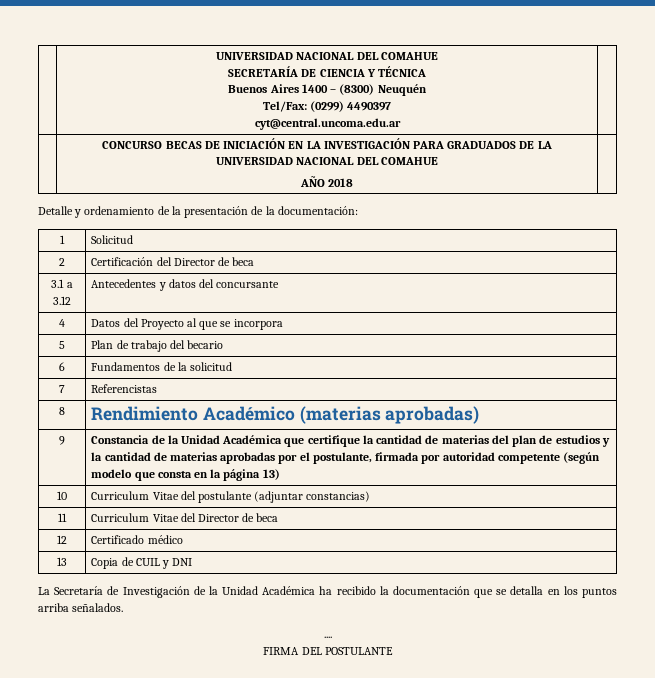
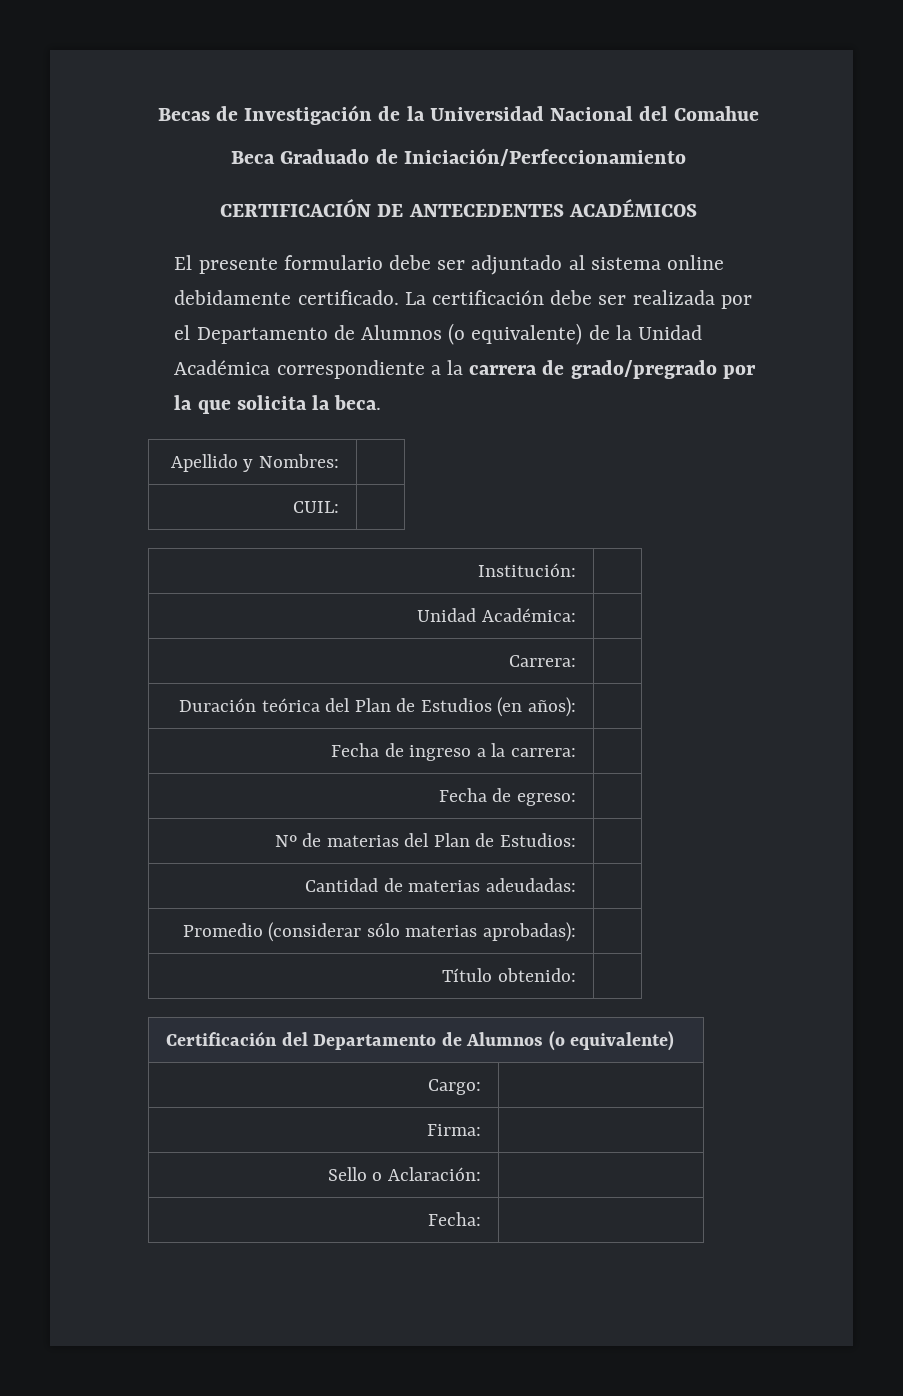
- | UNIVERSIDAD NACIONAL DEL COMAHUE
- SECRETARÍA DE CIENCIA Y TÉCNICA
- Buenos Aires 1400 – (8300) Neuquén
- Tel/Fax: (0299) 4490397
- cyt@central.uncoma.edu.ar |
- | CONCURSO BECAS DE INICIACIÓN EN LA INVESTIGACIÓN PARA GRADUADOS DE LA UNIVERSIDAD NACIONAL DEL COMAHUE
- AÑO 2018 |
- Detalle y ordenamiento de la presentación de la documentación:
- 1 | Solicitud
- 2 | Certificación del Director de beca
- 3.1 a 3.12 | Antecedentes y datos del concursante
- 4 | Datos del Proyecto al que se incorpora
- 5 | Plan de trabajo del becario
- 6 | Fundamentos de la solicitud
- 7 | Referencistas
- 8 | Rendimiento Académico (materias aprobadas)
- 9 | Constancia de la Unidad Académica que certifique la cantidad de materias del plan de estudios y la cantidad de materias aprobadas por el postulante, firmada por autoridad competente (según modelo que consta en la página 13)
- 10 | Curriculum Vitae del postulante (adjuntar constancias)
- 11 | Curriculum Vitae del Director de beca
- 12 | Certificado médico
- 13 | Copia de CUIL y DNI
- La Secretaría de Investigación de la Unidad Académica ha recibido la documentación que se detalla en los puntos arriba señalados.
- ....
- FIRMA DEL POSTULANTE
+ Becas de Investigación de la Universidad Nacional del Comahue
+ Beca Graduado de Iniciación/Perfeccionamiento
+ CERTIFICACIÓN DE ANTECEDENTES ACADÉMICOS
+ El presente formulario debe ser adjuntado al sistema online debidamente certificado. La certificación debe ser realizada por el Departamento de Alumnos (o equivalente) de la Unidad Académica correspondiente a la carrera de grado/pregrado por la que solicita la beca.
+ Apellido y Nombres: |
+ CUIL: |
+ Institución: |
+ Unidad Académica: |
+ Carrera: |
+ Duración teórica del Plan de Estudios (en años): |
+ Fecha de ingreso a la carrera: |
+ Fecha de egreso: |
+ Nº de materias del Plan de Estudios: |
+ Cantidad de materias adeudadas: |
+ Promedio (considerar sólo materias aprobadas): |
+ Título obtenido: |
+ Certificación del Departamento de Alumnos (o equivalente)
+ Cargo: |
+ Firma: |
+ Sello o Aclaración: |
+ Fecha: |

